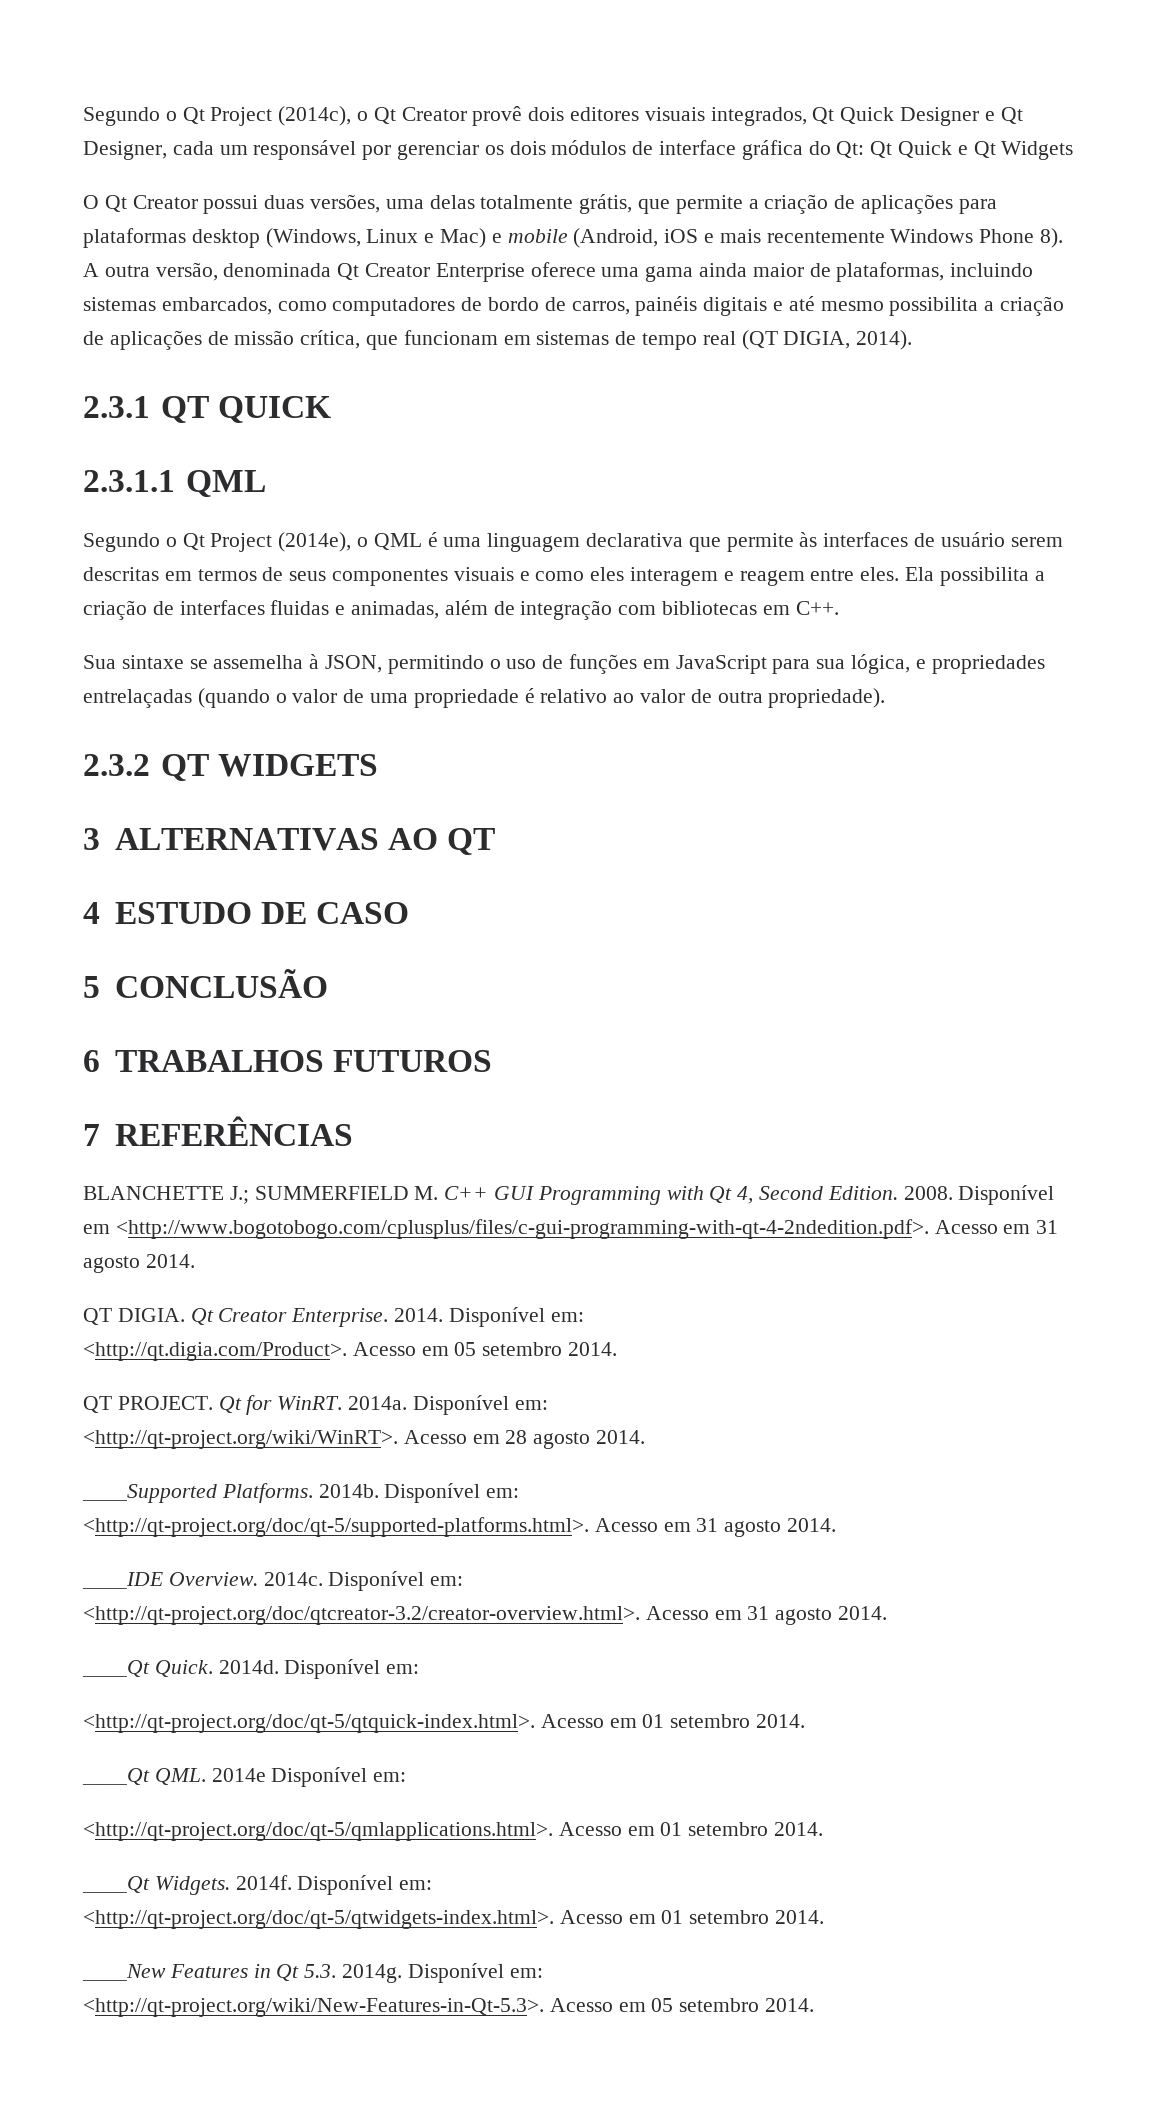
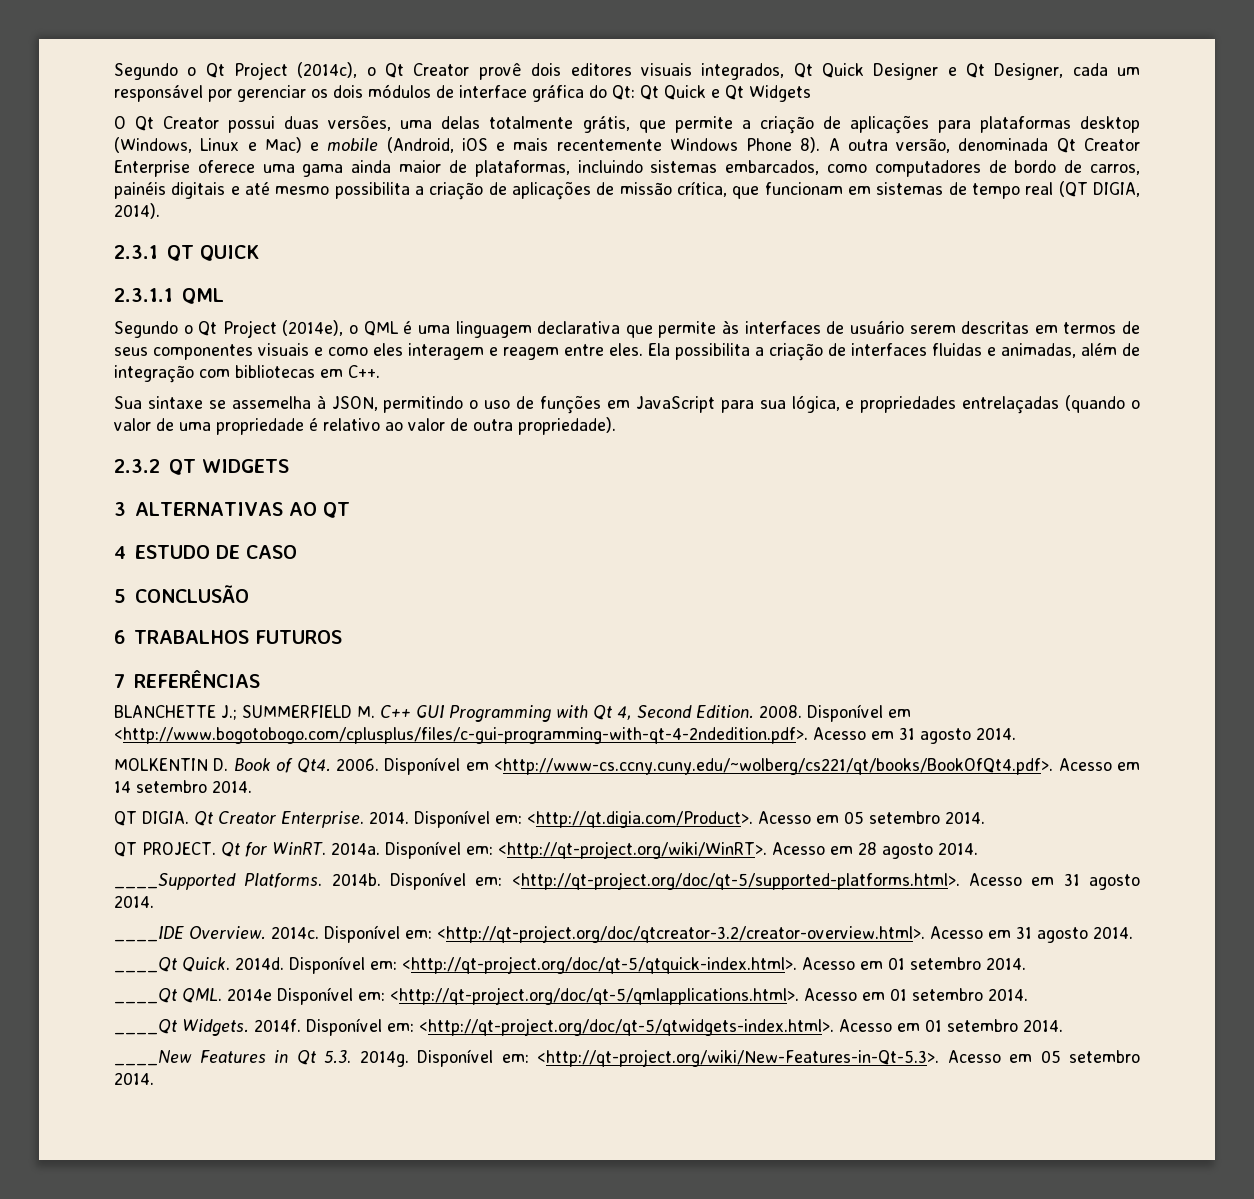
+ MOLKENTIN D. Book of Qt4. 2006. Disponível em <http://www-cs.ccny.cuny.edu/~wolberg/cs221/qt/books/BookOfQt4.pdf>. Acesso em 14 setembro 2014.
- 2014. Disponível em:
- <http://qt.digia.com/Product>. Acesso em 05 setembro 2014.
+ 2014. Disponível em: <http://qt.digia.com/Product>. Acesso em 05 setembro 2014.
- 2014a. Disponível em:
- <http://qt-project.org/wiki/WinRT>. Acesso em 28 agosto 2014.
+ 2014a. Disponível em: <http://qt-project.org/wiki/WinRT>. Acesso em 28 agosto 2014.
- 2014b. Disponível em:
- <http://qt-project.org/doc/qt-5/supported-platforms.html>. Acesso em 31 agosto 2014.
+ 2014b. Disponível em: <http://qt-project.org/doc/qt-5/supported-platforms.html>. Acesso em 31 agosto 2014.
- 2014c. Disponível em:
- <http://qt-project.org/doc/qtcreator-3.2/creator-overview.html>. Acesso em 31 agosto 2014.
+ 2014c. Disponível em: <http://qt-project.org/doc/qtcreator-3.2/creator-overview.html>. Acesso em 31 agosto 2014.
- 2014d. Disponível em:
- <http://qt-project.org/doc/qt-5/qtquick-index.html>. Acesso em 01 setembro 2014.
+ 2014d. Disponível em: <http://qt-project.org/doc/qt-5/qtquick-index.html>. Acesso em 01 setembro 2014.
- ____Qt QML. 2014e Disponível em:
- <http://qt-project.org/doc/qt-5/qmlapplications.html>. Acesso em 01 setembro 2014.
+ ____Qt QML. 2014e Disponível em: <http://qt-project.org/doc/qt-5/qmlapplications.html>. Acesso em 01 setembro 2014.
- 2014f. Disponível em:
- <http://qt-project.org/doc/qt-5/qtwidgets-index.html>. Acesso em 01 setembro 2014.
+ 2014f. Disponível em: <http://qt-project.org/doc/qt-5/qtwidgets-index.html>. Acesso em 01 setembro 2014.
- ____New Features in Qt 5.3. 2014g. Disponível em:
- <http://qt-project.org/wiki/New-Features-in-Qt-5.3>. Acesso em 05 setembro 2014.
+ ____New Features in Qt 5.3. 2014g. Disponível em: <http://qt-project.org/wiki/New-Features-in-Qt-5.3>. Acesso em 05 setembro 2014.

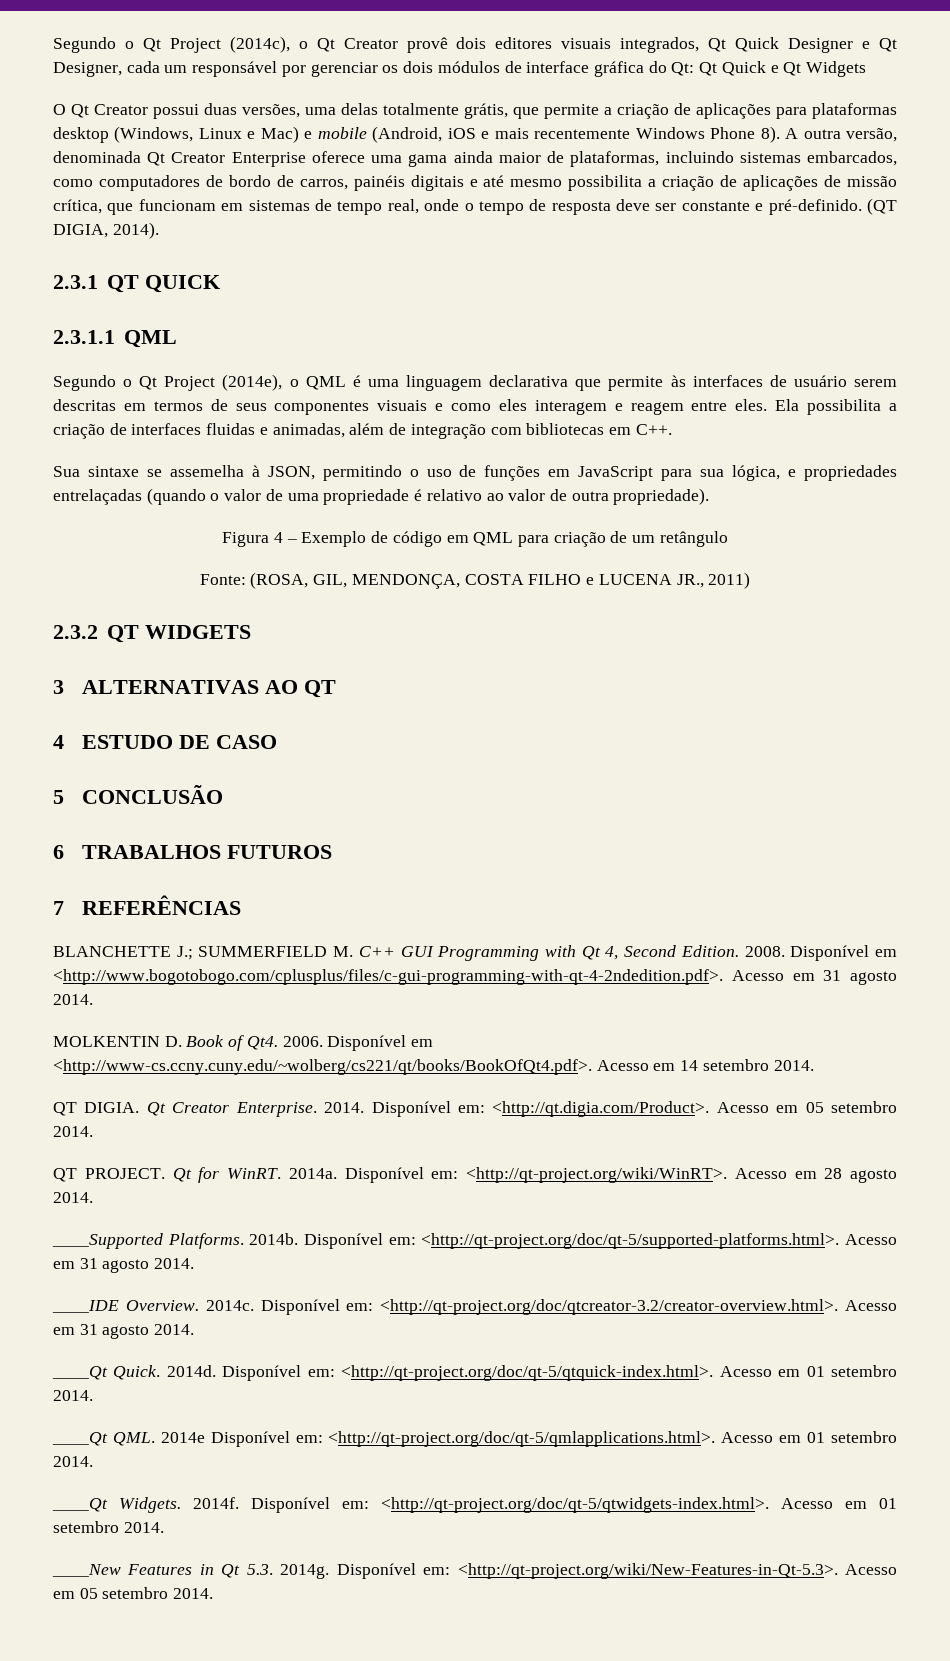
- A outra versão, denominada Qt Creator Enterprise oferece uma gama ainda maior de plataformas, incluindo sistemas embarcados, como computadores de bordo de carros, painéis digitais e até mesmo possibilita a criação de aplicações de missão crítica, que funcionam em sistemas de tempo real (QT DIGIA, 2014).
+ A outra versão, denominada Qt Creator Enterprise oferece uma gama ainda maior de plataformas, incluindo sistemas embarcados, como computadores de bordo de carros, painéis digitais e até mesmo possibilita a criação de aplicações de missão crítica, que funcionam em sistemas de tempo real, onde o tempo de resposta deve ser constante e pré-definido. (QT DIGIA, 2014).
+ Figura 4 – Exemplo de código em QML para criação de um retângulo
+ Fonte: (ROSA, GIL, MENDONÇA, COSTA FILHO e LUCENA JR., 2011)

